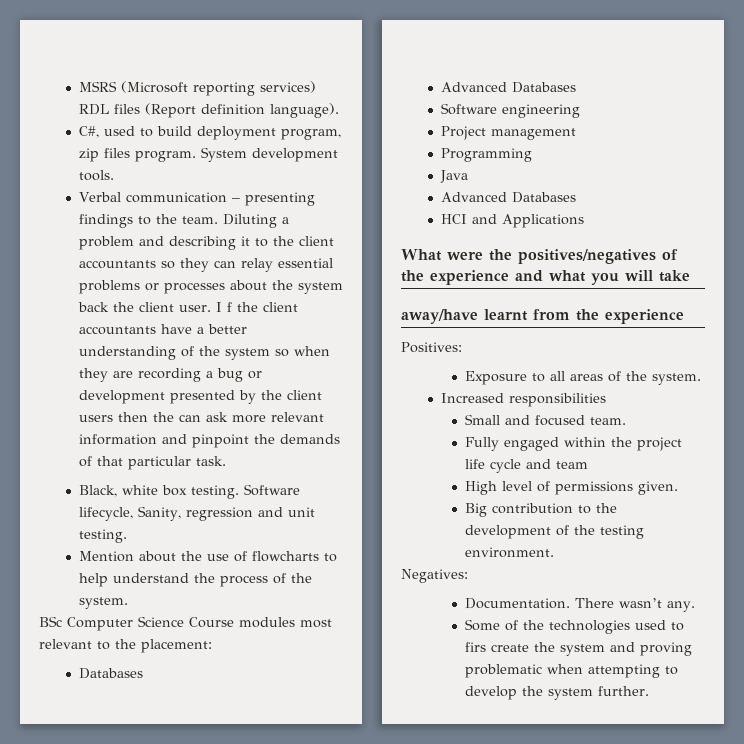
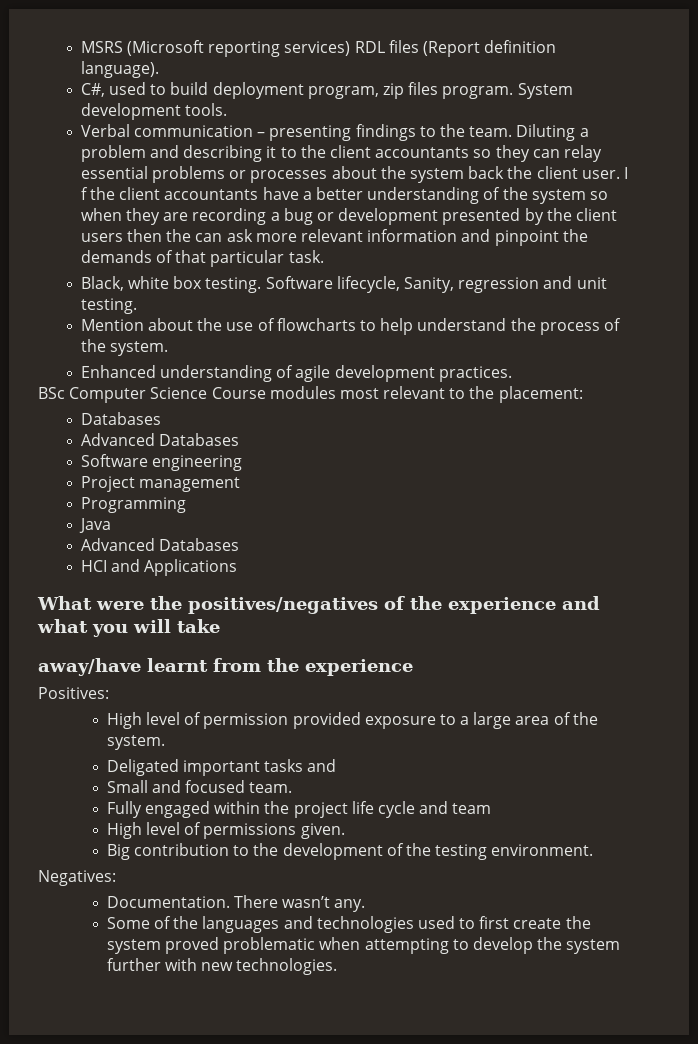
+ Enhanced understanding of agile development practices.
- Exposure to all areas of the system.
- Increased responsibilities
+ High level of permission provided exposure to a large area of the system.
+ Deligated important tasks and
- Some of the technologies used to firs create the system and proving problematic when attempting to develop the system further.
+ Some of the languages and technologies used to first create the system proved problematic when attempting to develop the system further with new technologies.

